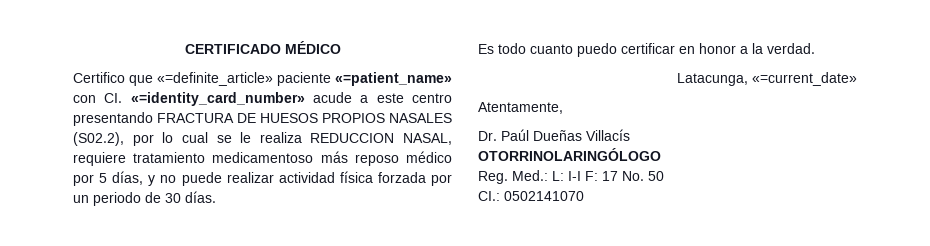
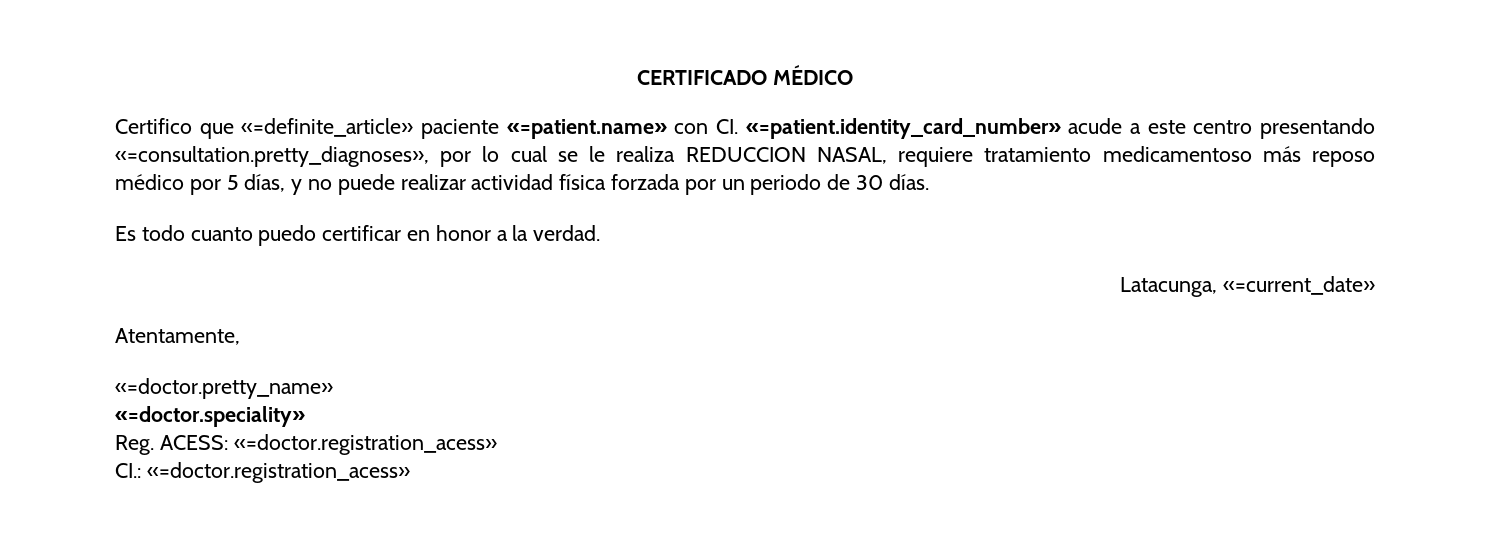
- Certifico que «=definite_article» paciente «=patient_name» con CI. «=identity_card_number» acude a este centro presentando FRACTURA DE HUESOS PROPIOS NASALES (S02.2), por lo cual se le realiza REDUCCION NASAL, requiere tratamiento medicamentoso más reposo médico por 5 días, y no puede realizar actividad física forzada por un periodo de 30 días.
+ Certifico que «=definite_article» paciente «=patient.name» con CI. «=patient.identity_card_number» acude a este centro presentando «=consultation.pretty_diagnoses», por lo cual se le realiza REDUCCION NASAL, requiere tratamiento medicamentoso más reposo médico por 5 días, y no puede realizar actividad física forzada por un periodo de 30 días.
- Dr. Paúl Dueñas Villacís
- OTORRINOLARINGÓLOGO
- Reg. Med.: L: I-I F: 17 No. 50
+ «=doctor.pretty_name»
+ «=doctor.speciality»
+ Reg. ACESS: «=doctor.registration_acess»
- CI.: 0502141070
+ CI.: «=doctor.registration_acess»

